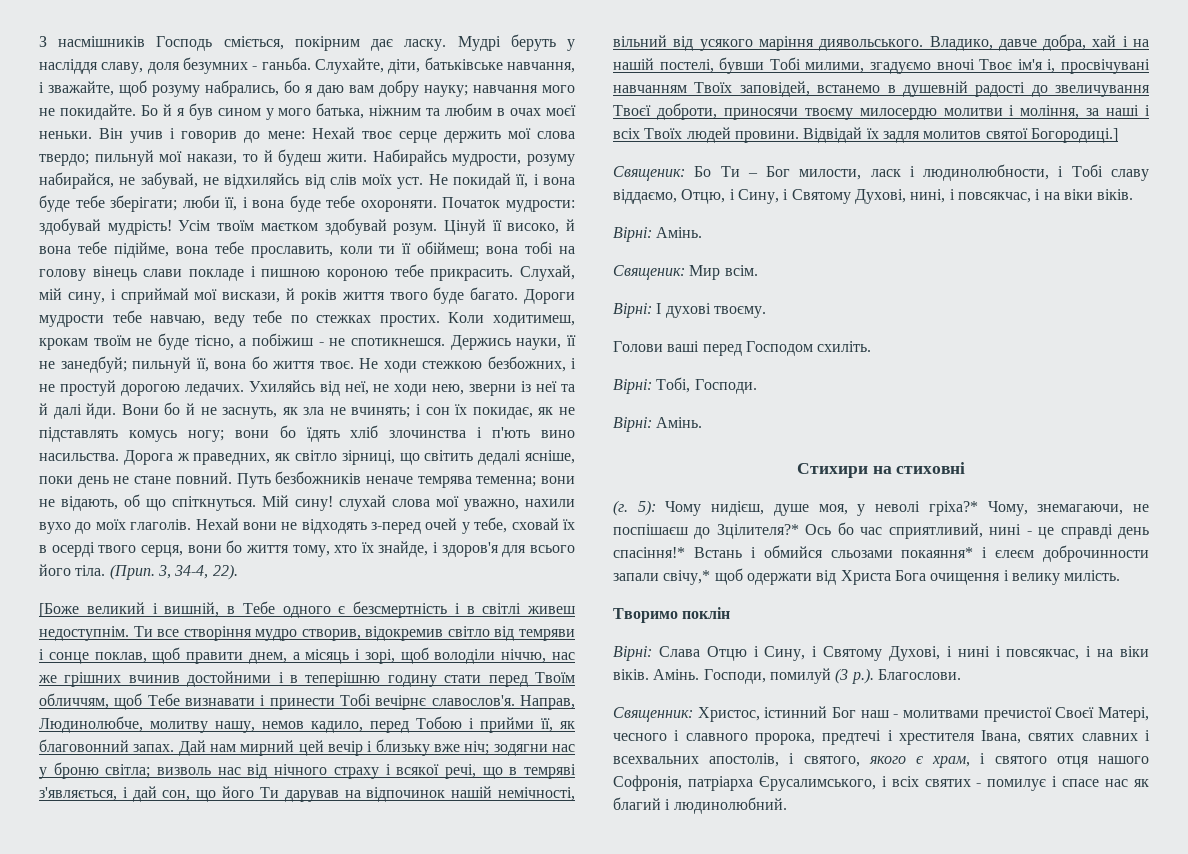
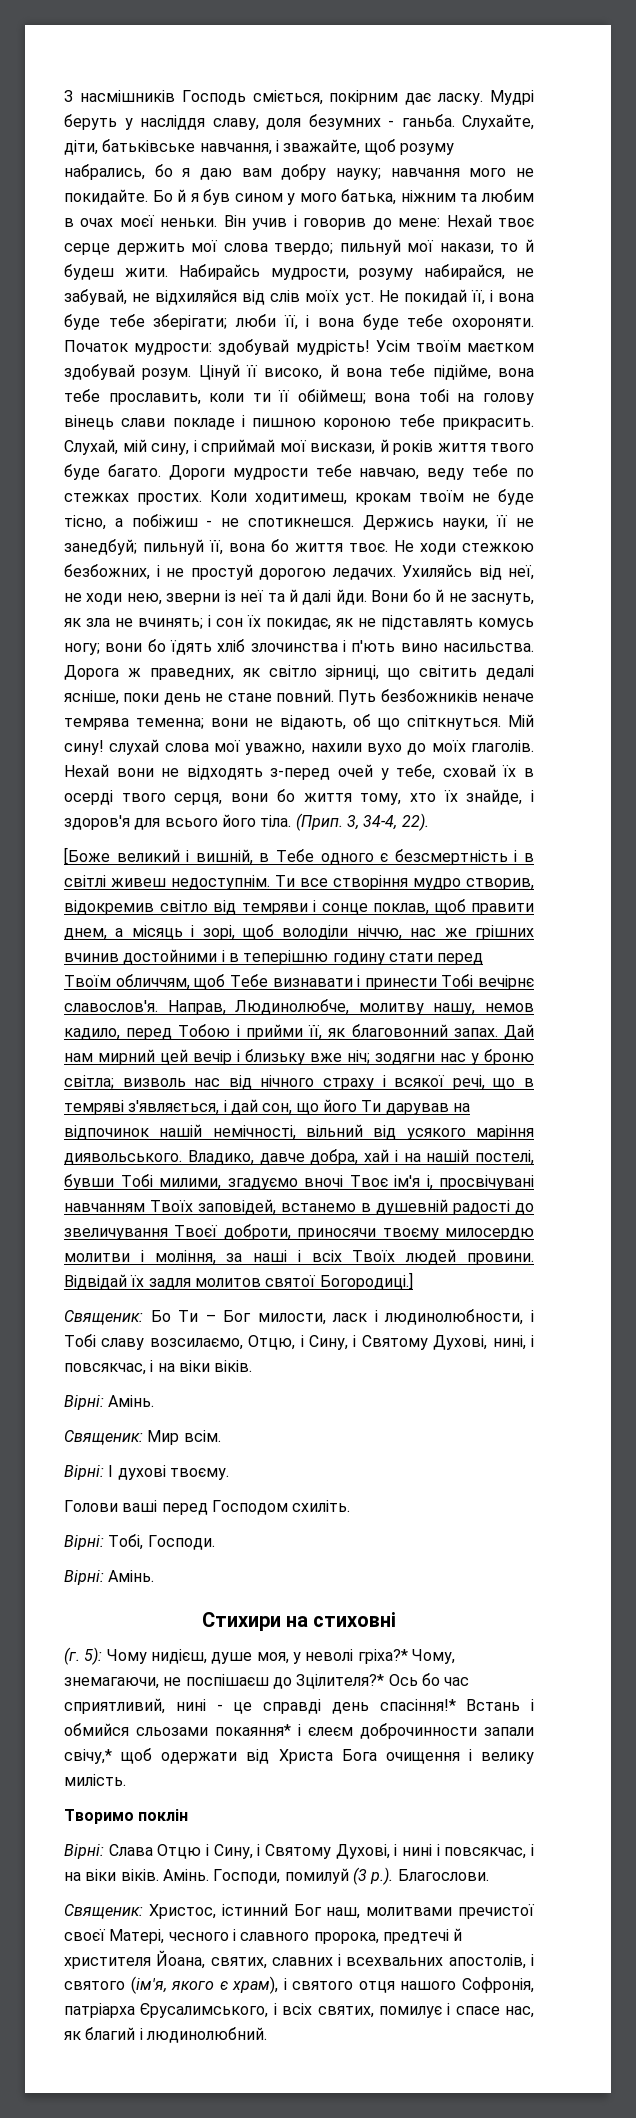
- Набирайсь мудрости, розуму набирайся, не забувай, не відхиляйсь від слів моїх уст.
+ Набирайсь мудрости, розуму набирайся, не забувай, не відхиляйся від слів моїх уст.
- Священик: Бо Ти – Бог милости, ласк і людинолюбности, і Тобі славу віддаємо, Отцю, і Сину, і Святому Духові, нині, і повсякчас, і на віки віків.
+ Священик: Бо Ти – Бог милости, ласк і людинолюбности, і Тобі славу возсилаємо, Отцю, і Сину, і Святому Духові, нині, і повсякчас, і на віки віків.
- Священник: Христос, істинний Бог наш - молитвами пречистої Своєї Матері, чесного і славного пророка, предтечі і хрестителя Івана, святих славних і всехвальних апостолів, і святого, якого є храм, і святого отця нашого Софронія, патріарха Єрусалимського, і всіх святих - помилує і спасе нас як благий і людинолюбний.
+ Священик: Христос, істинний Бог наш, молитвами пречистої своєї Матері, чесного і славного пророка, предтечі й христителя Йоана, святих, славних і всехвальних апостолів, і святого (ім'я, якого є храм), і святого отця нашого Софронія, патріарха Єрусалимського, і всіх святих, помилує і спасе нас, як благий і людинолюбний.

